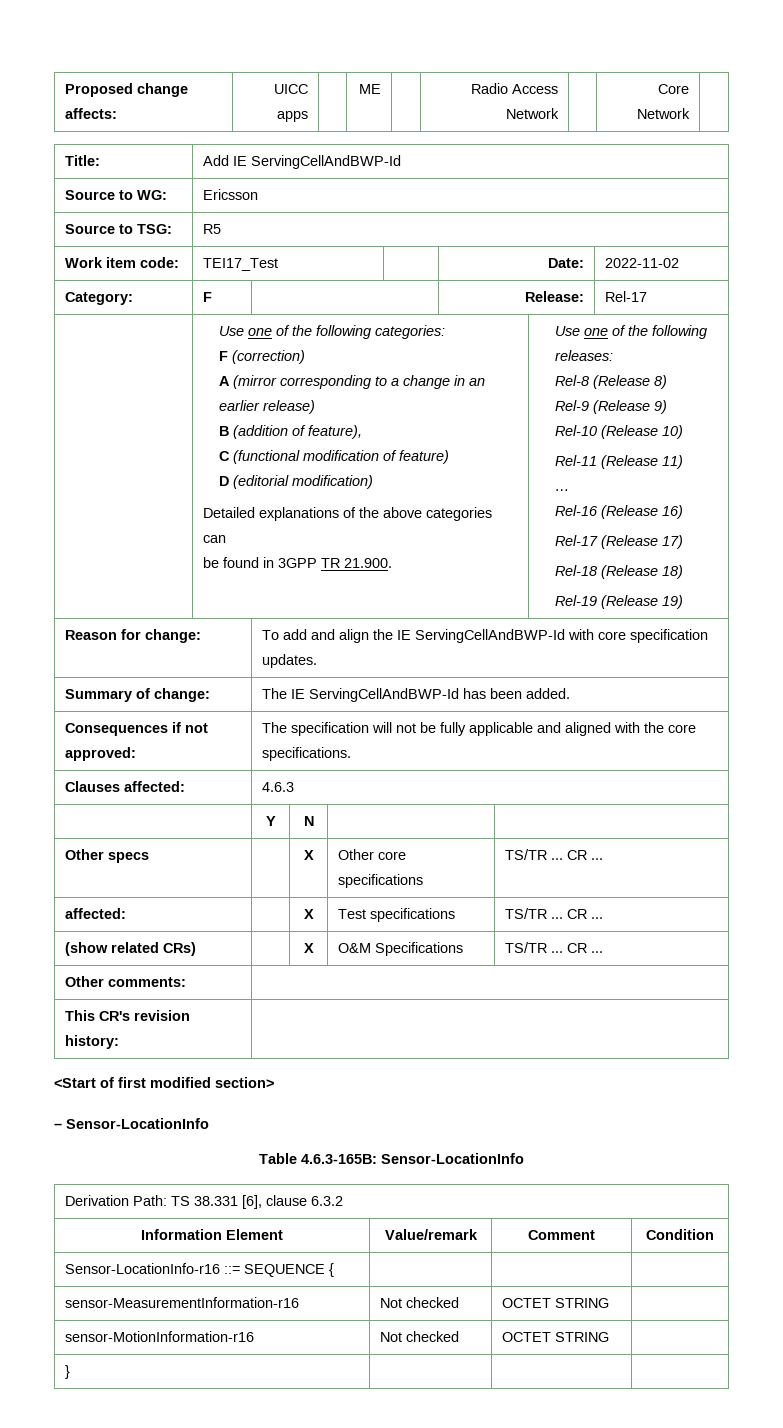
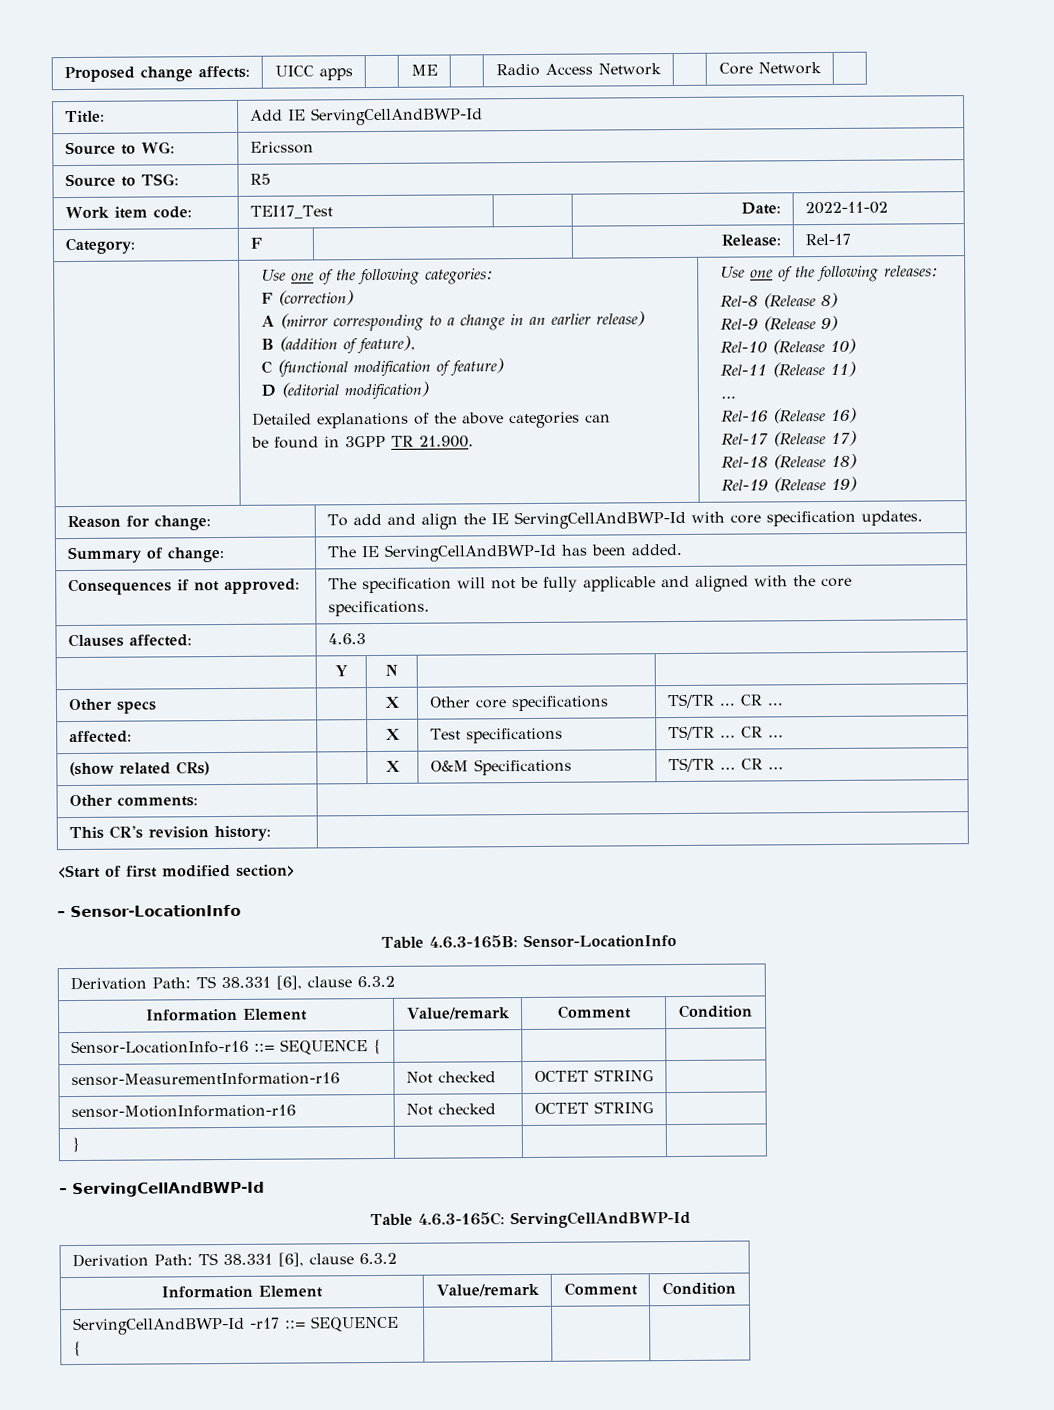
+ – ServingCellAndBWP-Id
+ Table 4.6.3-165C: ServingCellAndBWP-Id
+ Derivation Path: TS 38.331 [6], clause 6.3.2
+ Information Element | Value/remark | Comment | Condition
+ ServingCellAndBWP-Id -r17 ::= SEQUENCE { | | |

